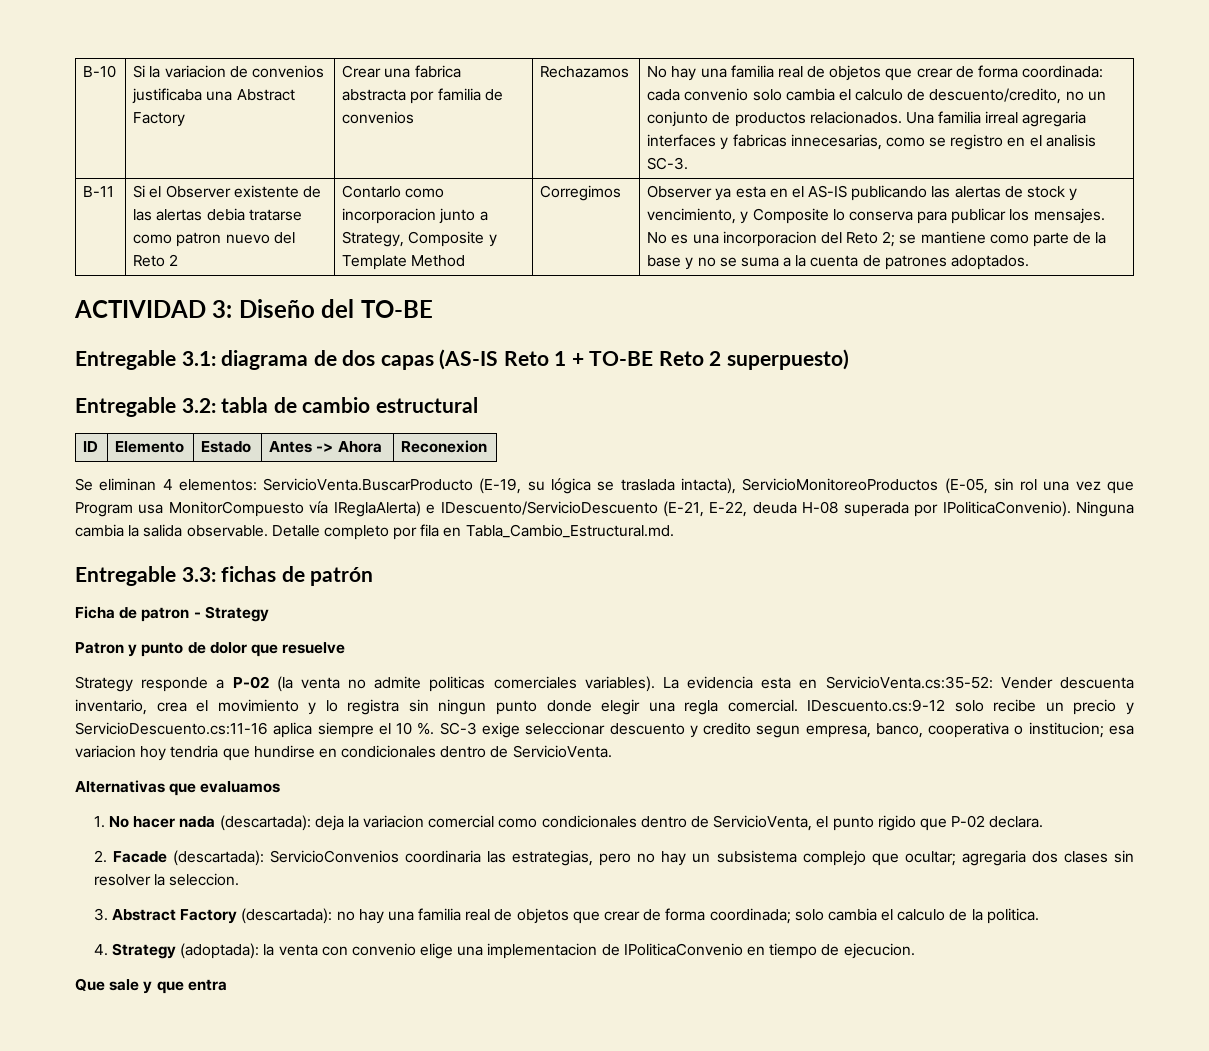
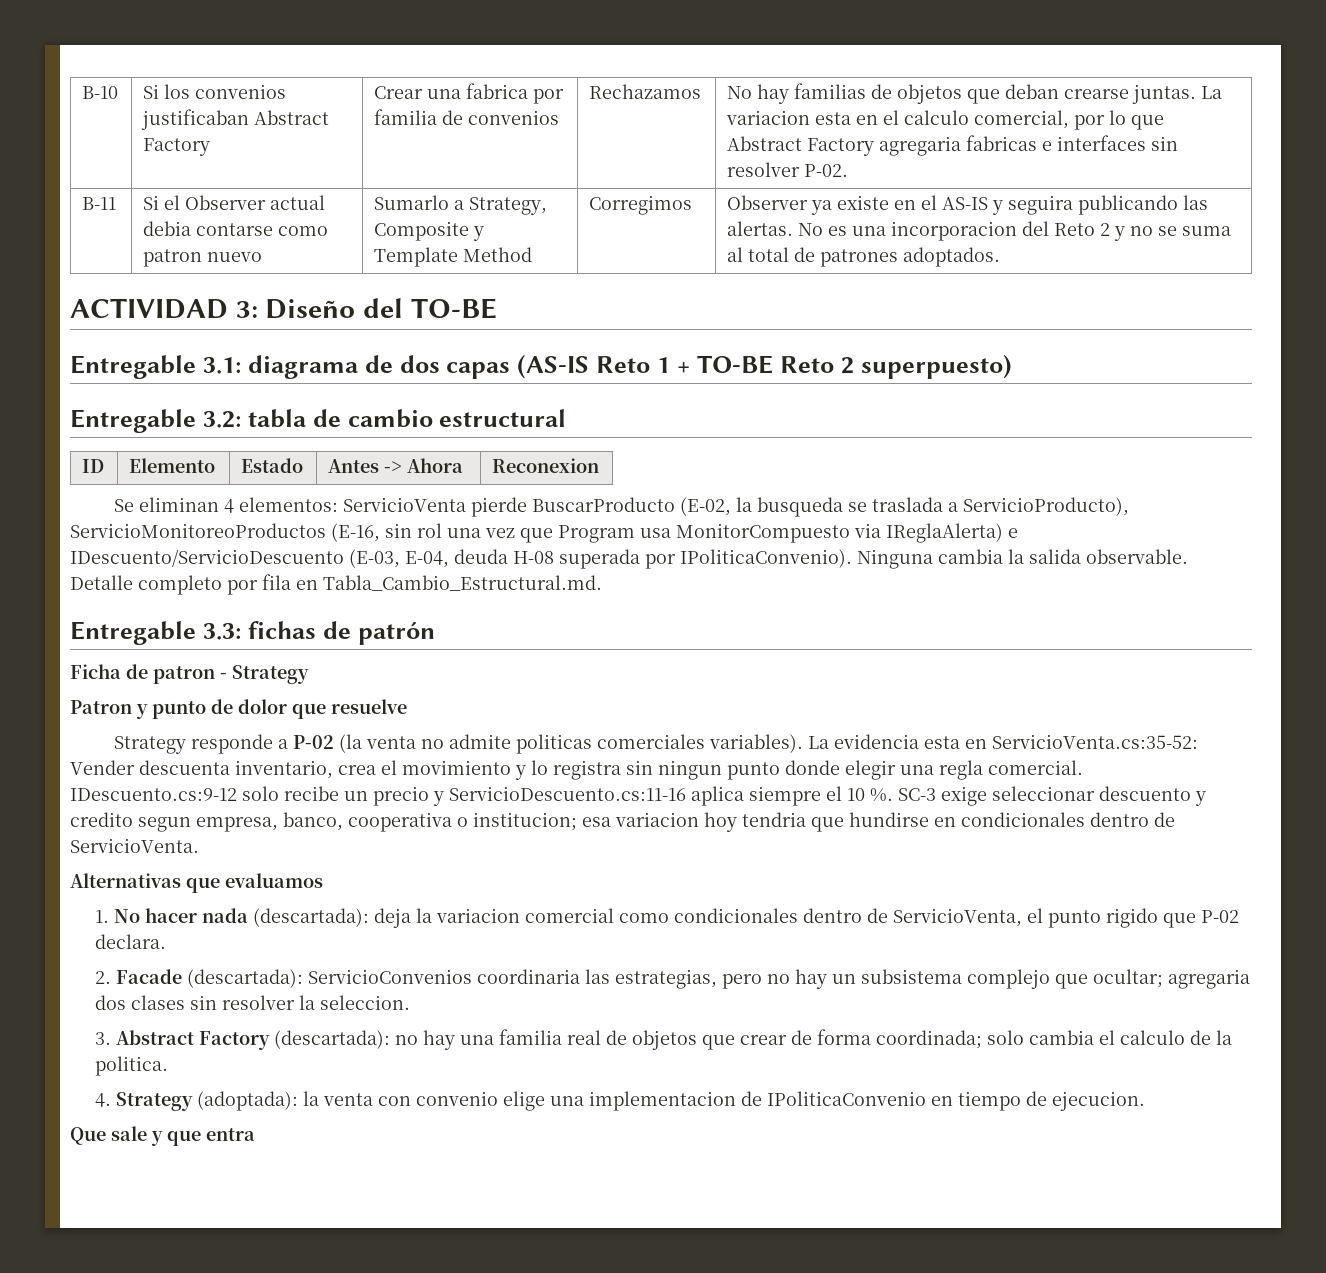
- Si la variacion de convenios justificaba una Abstract Factory
+ Si los convenios justificaban Abstract Factory
- Crear una fabrica abstracta por familia de convenios
+ Crear una fabrica por familia de convenios
- No hay una familia real de objetos que crear de forma coordinada: cada convenio solo cambia el calculo de descuento/credito, no un conjunto de productos relacionados. Una familia irreal agregaria interfaces y fabricas innecesarias, como se registro en el analisis SC-3.
- B-11 | Si el Observer existente de las alertas debia tratarse como patron nuevo del Reto 2 | Contarlo como incorporacion junto a Strategy, Composite y Template Method
+ No hay familias de objetos que deban crearse juntas. La variacion esta en el calculo comercial, por lo que Abstract Factory agregaria fabricas e interfaces sin resolver P-02.
+ B-11 | Si el Observer actual debia contarse como patron nuevo | Sumarlo a Strategy, Composite y Template Method
- Observer ya esta en el AS-IS publicando las alertas de stock y vencimiento, y Composite lo conserva para publicar los mensajes.
+ Observer ya existe en el AS-IS y seguira publicando las alertas.
- No es una incorporacion del Reto 2; se mantiene como parte de la base y no se suma a la cuenta de patrones adoptados.
+ No es una incorporacion del Reto 2 y no se suma al total de patrones adoptados.
- Se eliminan 4 elementos: ServicioVenta.BuscarProducto (E-19, su lógica se traslada intacta), ServicioMonitoreoProductos (E-05, sin rol una vez que Program usa MonitorCompuesto vía IReglaAlerta) e IDescuento/ServicioDescuento (E-21, E-22, deuda H-08 superada por IPoliticaConvenio).
+ Se eliminan 4 elementos: ServicioVenta pierde BuscarProducto (E-02, la busqueda se traslada a ServicioProducto), ServicioMonitoreoProductos (E-16, sin rol una vez que Program usa MonitorCompuesto via IReglaAlerta) e IDescuento/ServicioDescuento (E-03, E-04, deuda H-08 superada por IPoliticaConvenio).

